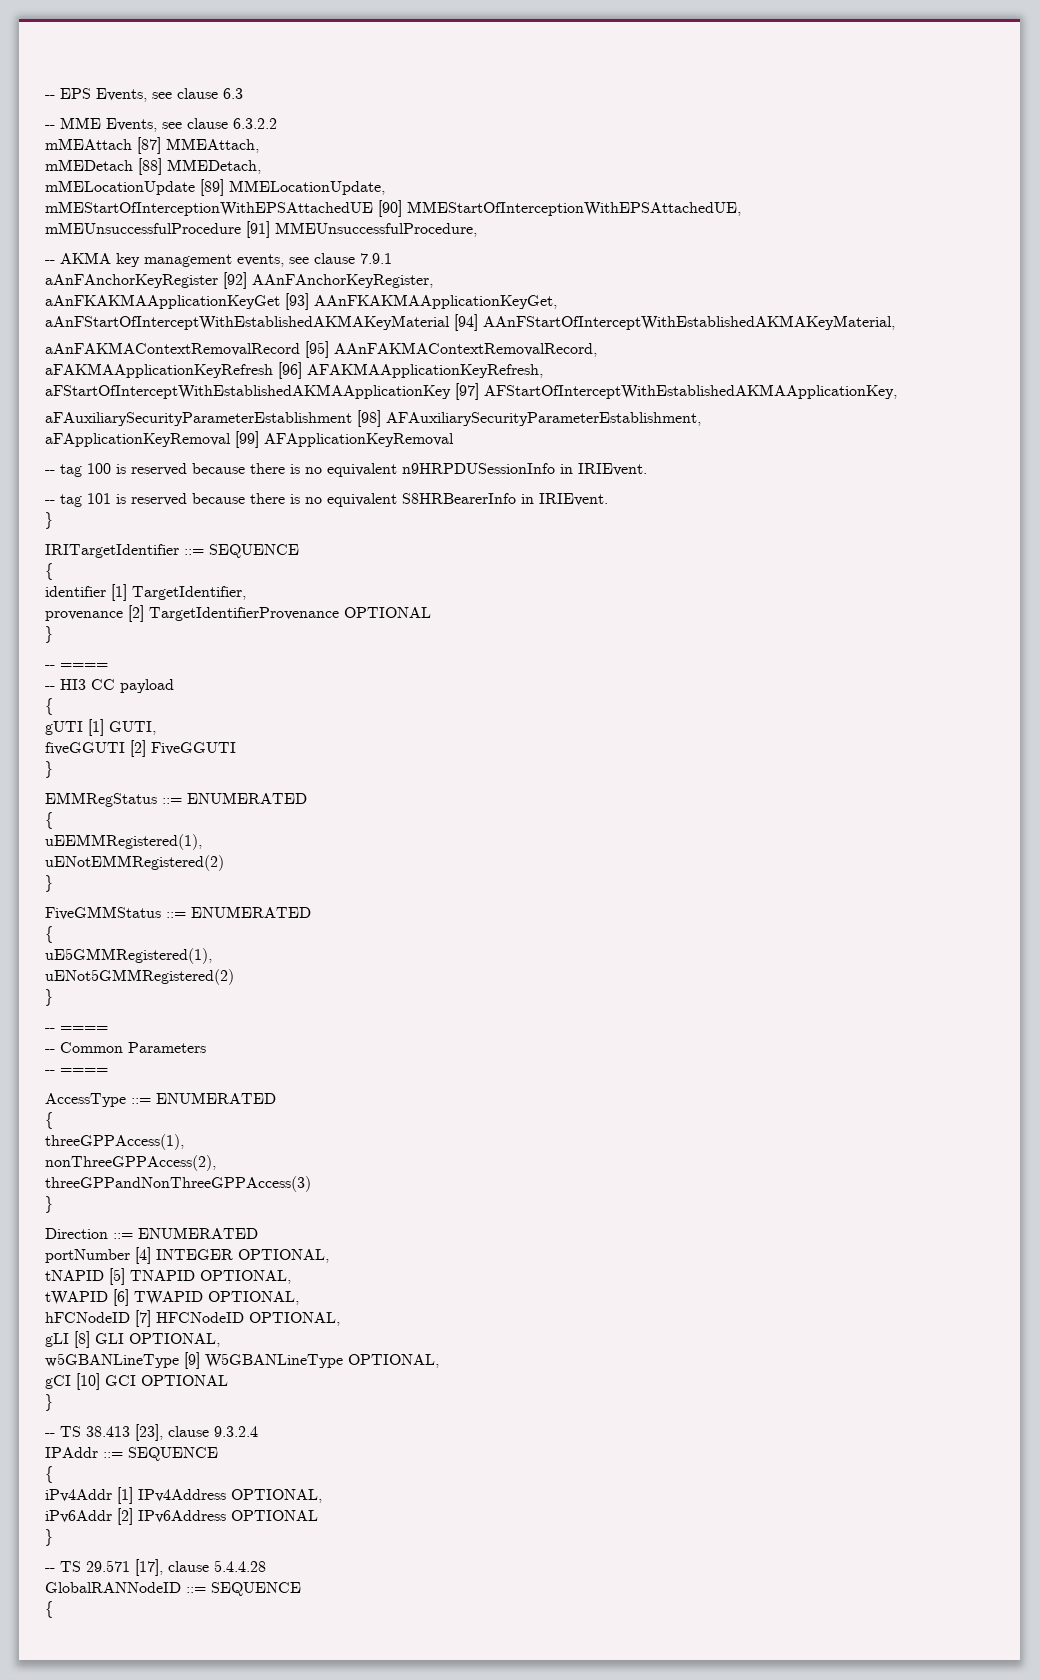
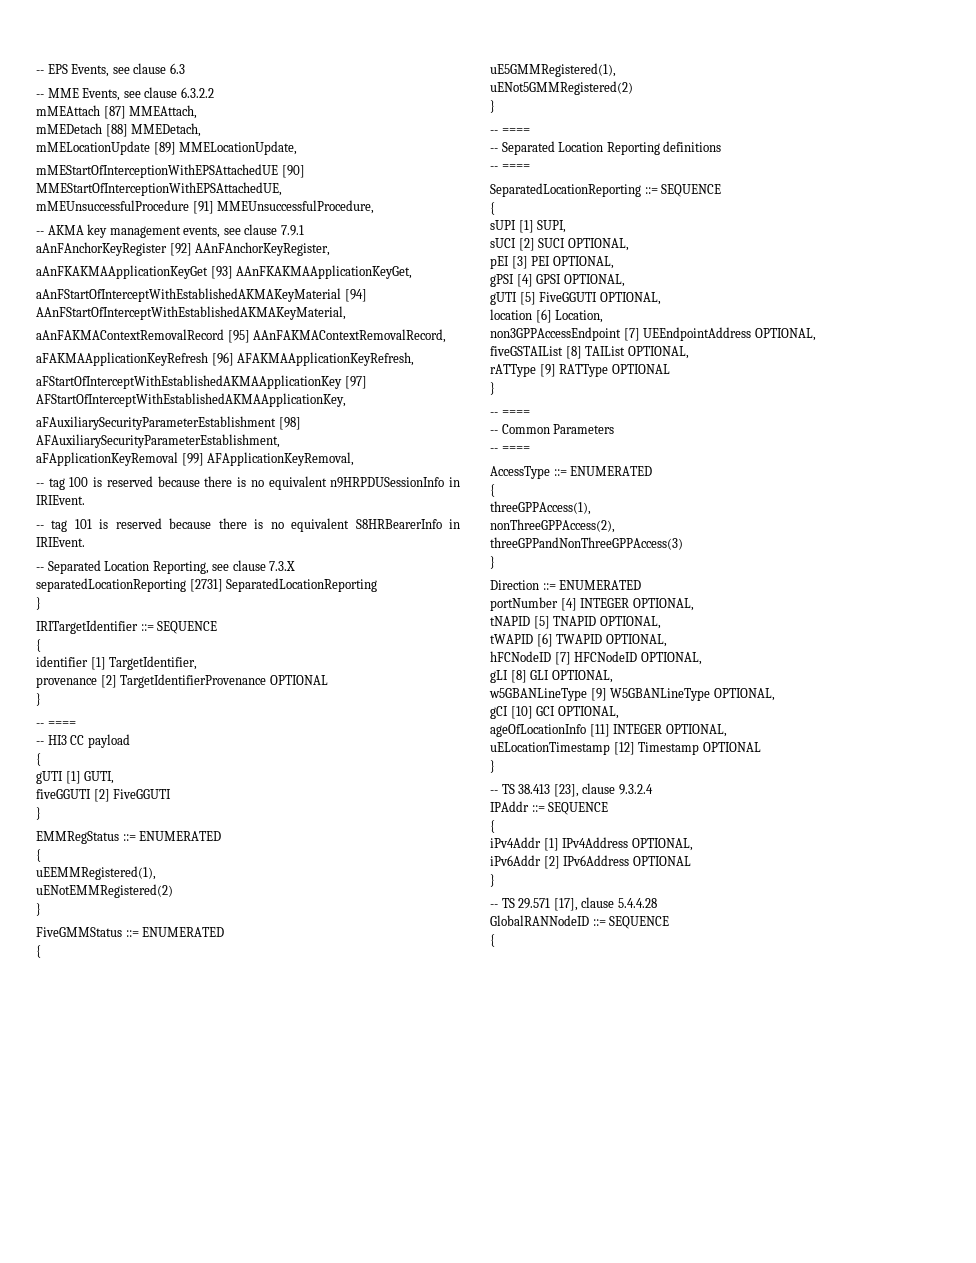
- aFApplicationKeyRemoval [99] AFApplicationKeyRemoval
+ aFApplicationKeyRemoval [99] AFApplicationKeyRemoval,
+ -- Separated Location Reporting, see clause 7.3.X
+ separatedLocationReporting [2731] SeparatedLocationReporting
+ -- Separated Location Reporting definitions
+ -- ====
+ SeparatedLocationReporting ::= SEQUENCE
+ {
+ sUPI [1] SUPI,
+ sUCI [2] SUCI OPTIONAL,
+ pEI [3] PEI OPTIONAL,
+ gPSI [4] GPSI OPTIONAL,
+ gUTI [5] FiveGGUTI OPTIONAL,
+ location [6] Location,
+ non3GPPAccessEndpoint [7] UEEndpointAddress OPTIONAL,
+ fiveGSTAIList [8] TAIList OPTIONAL,
+ rATType [9] RATType OPTIONAL
+ }
+ -- ====
- gCI [10] GCI OPTIONAL
+ gCI [10] GCI OPTIONAL,
+ ageOfLocationInfo [11] INTEGER OPTIONAL,
+ uELocationTimestamp [12] Timestamp OPTIONAL

